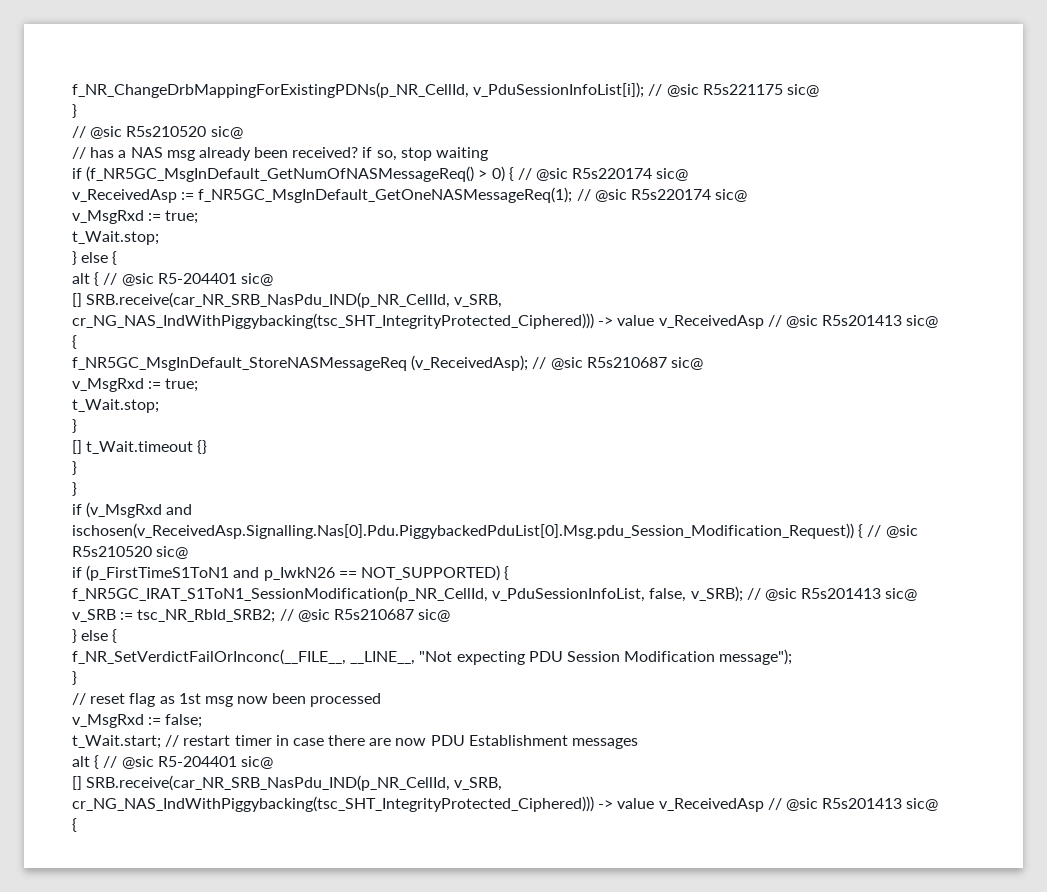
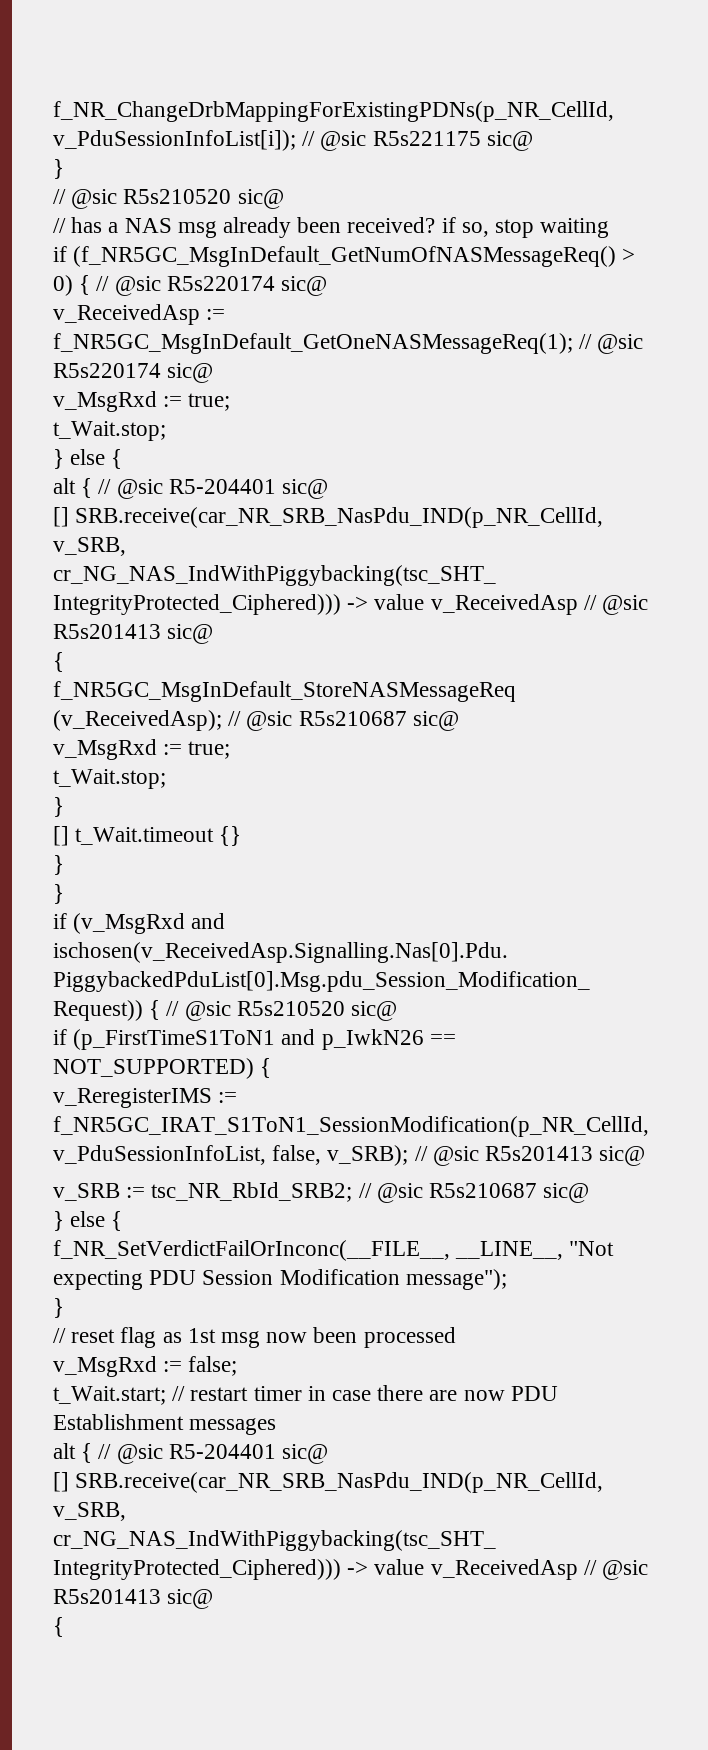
- f_NR5GC_IRAT_S1ToN1_SessionModification(p_NR_CellId, v_PduSessionInfoList, false, v_SRB); // @sic R5s201413 sic@
+ v_ReregisterIMS := f_NR5GC_IRAT_S1ToN1_SessionModification(p_NR_CellId, v_PduSessionInfoList, false, v_SRB); // @sic R5s201413 sic@

